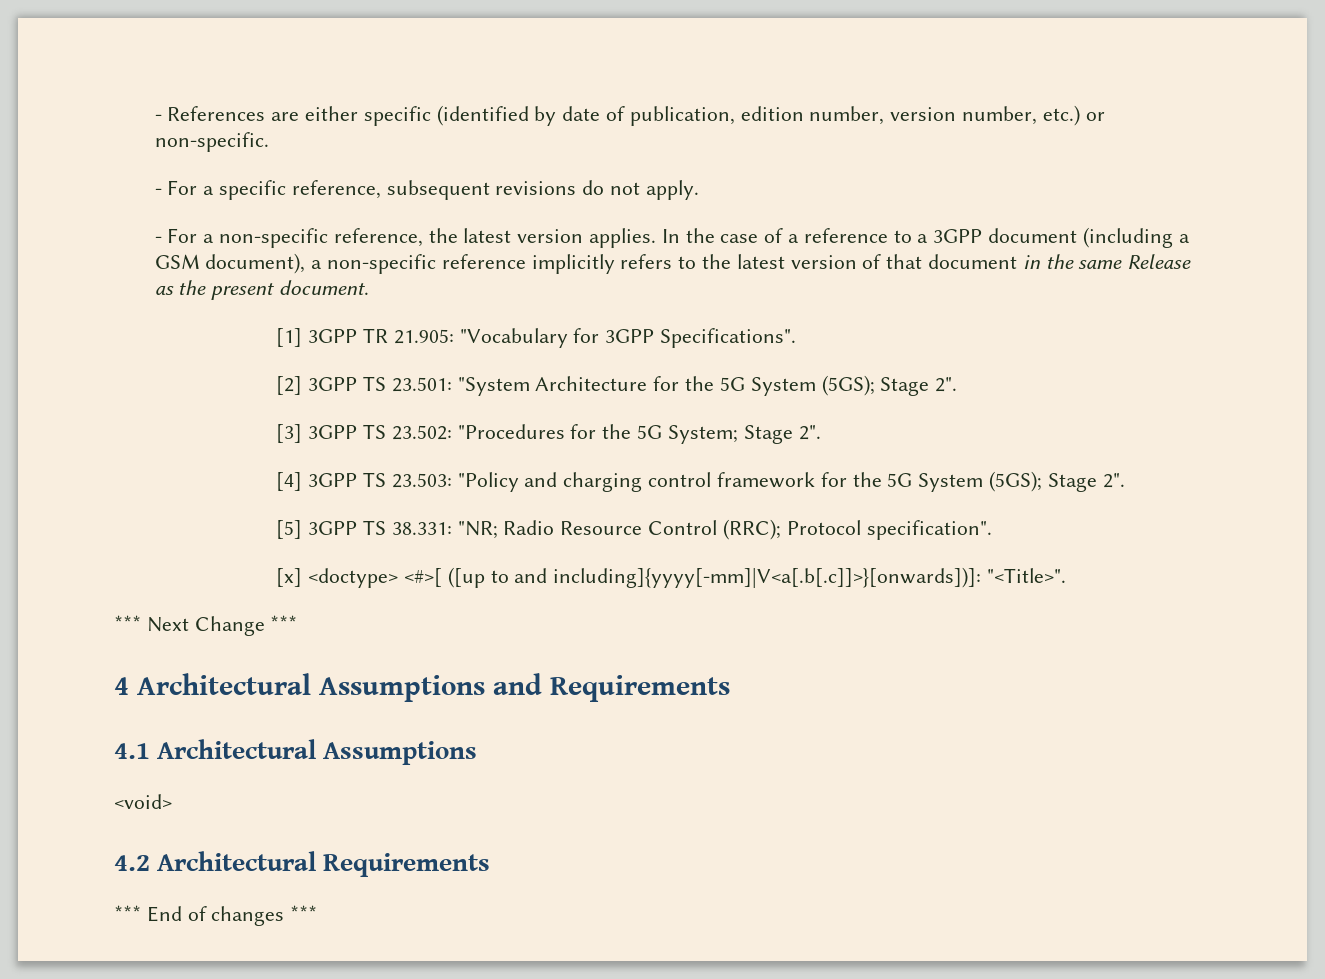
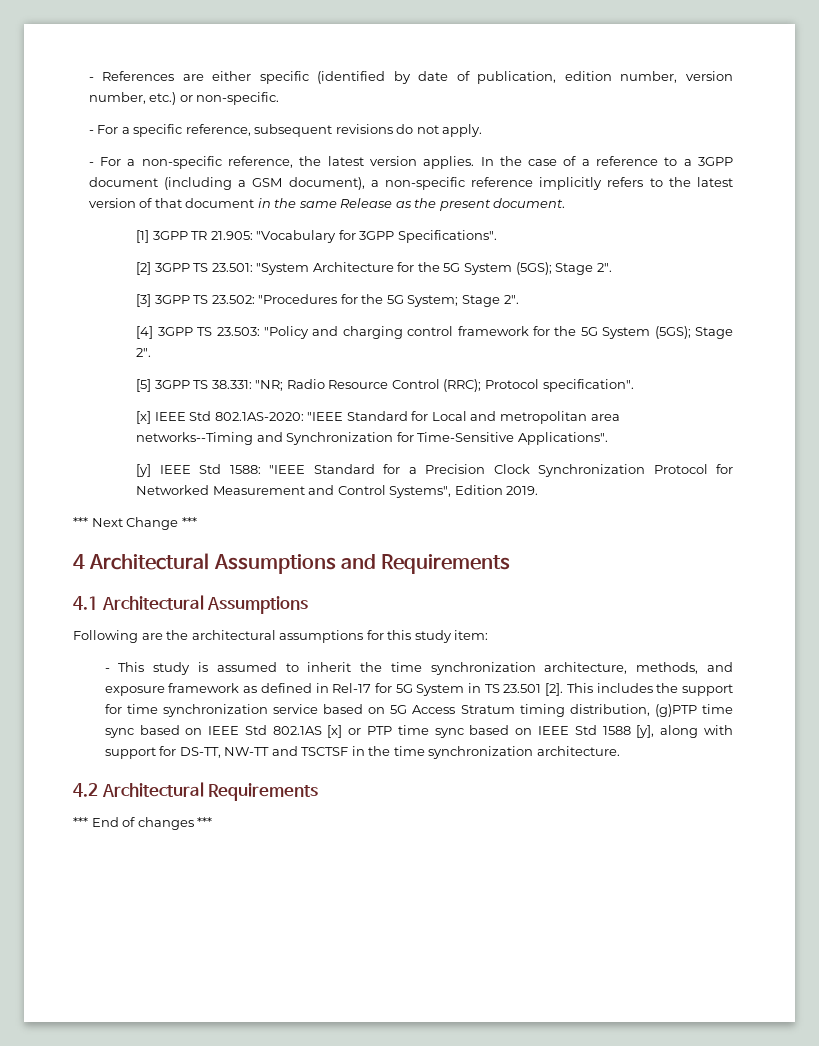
- [x] <doctype> <#>[ ([up to and including]{yyyy[-mm]|V<a[.b[.c]]>}[onwards])]: "<Title>".
+ [x] IEEE Std 802.1AS-2020: "IEEE Standard for Local and metropolitan area networks--Timing and Synchronization for Time-Sensitive Applications".
+ [y] IEEE Std 1588: "IEEE Standard for a Precision Clock Synchronization Protocol for Networked Measurement and Control Systems", Edition 2019.
- <void>
+ Following are the architectural assumptions for this study item:
+ - This study is assumed to inherit the time synchronization architecture, methods, and exposure framework as defined in Rel-17 for 5G System in TS 23.501 [2]. This includes the support for time synchronization service based on 5G Access Stratum timing distribution, (g)PTP time sync based on IEEE Std 802.1AS [x] or PTP time sync based on IEEE Std 1588 [y], along with support for DS-TT, NW-TT and TSCTSF in the time synchronization architecture.

